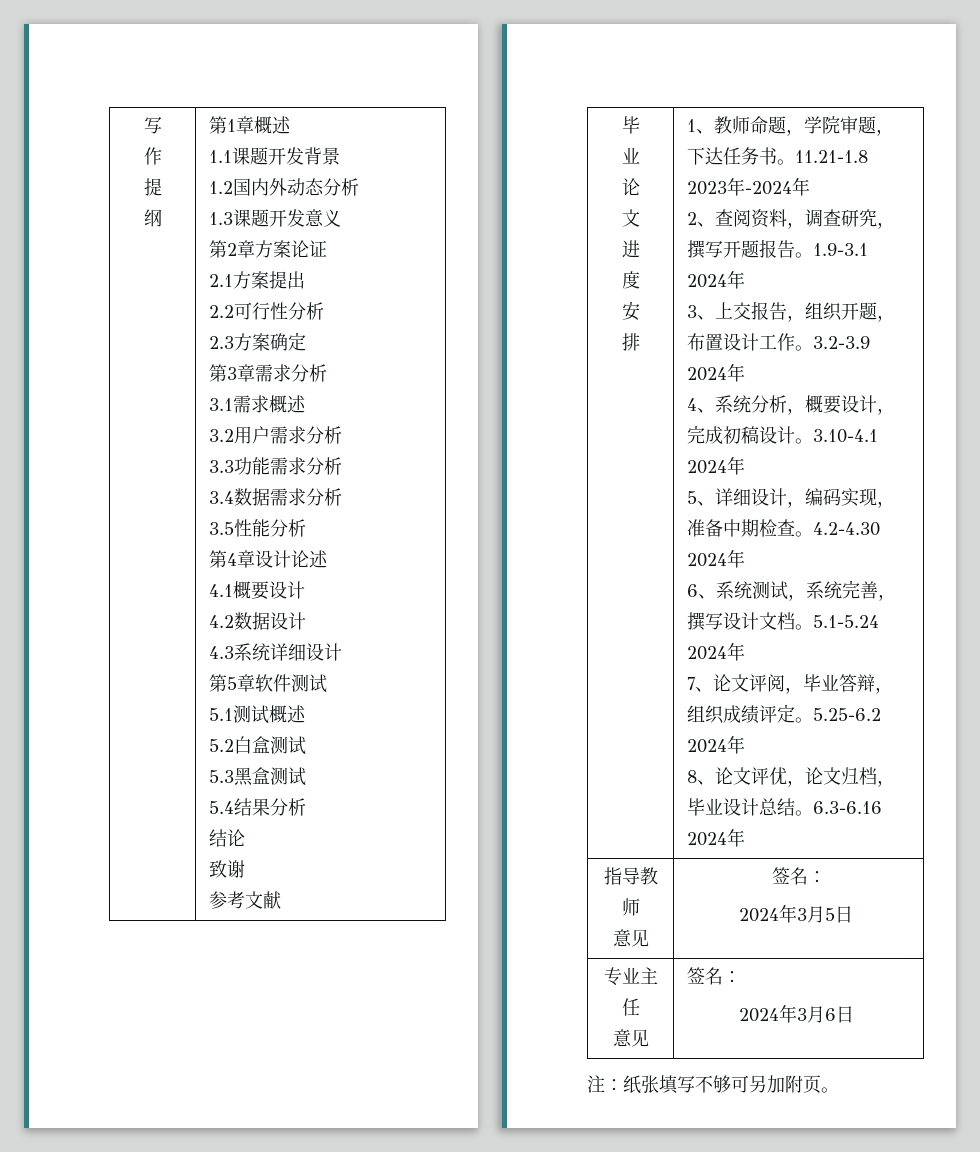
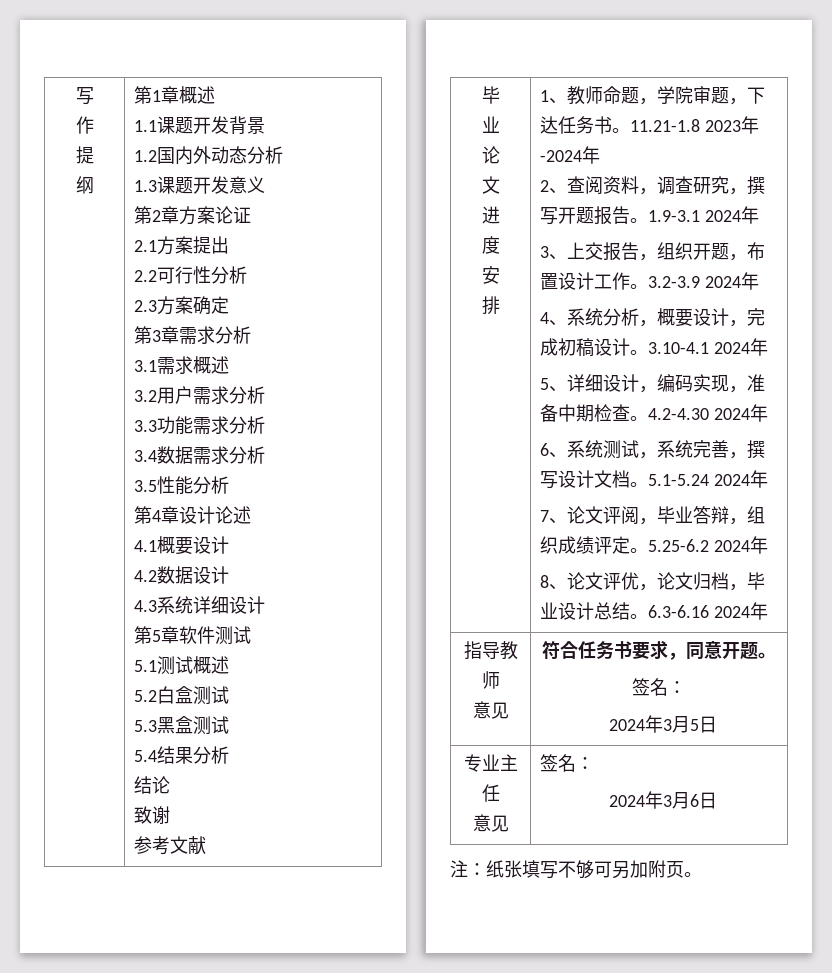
  指导教师
- 意见 | 签名：
+ 意见 | 符合任务书要求，同意开题。
+ 签名：

